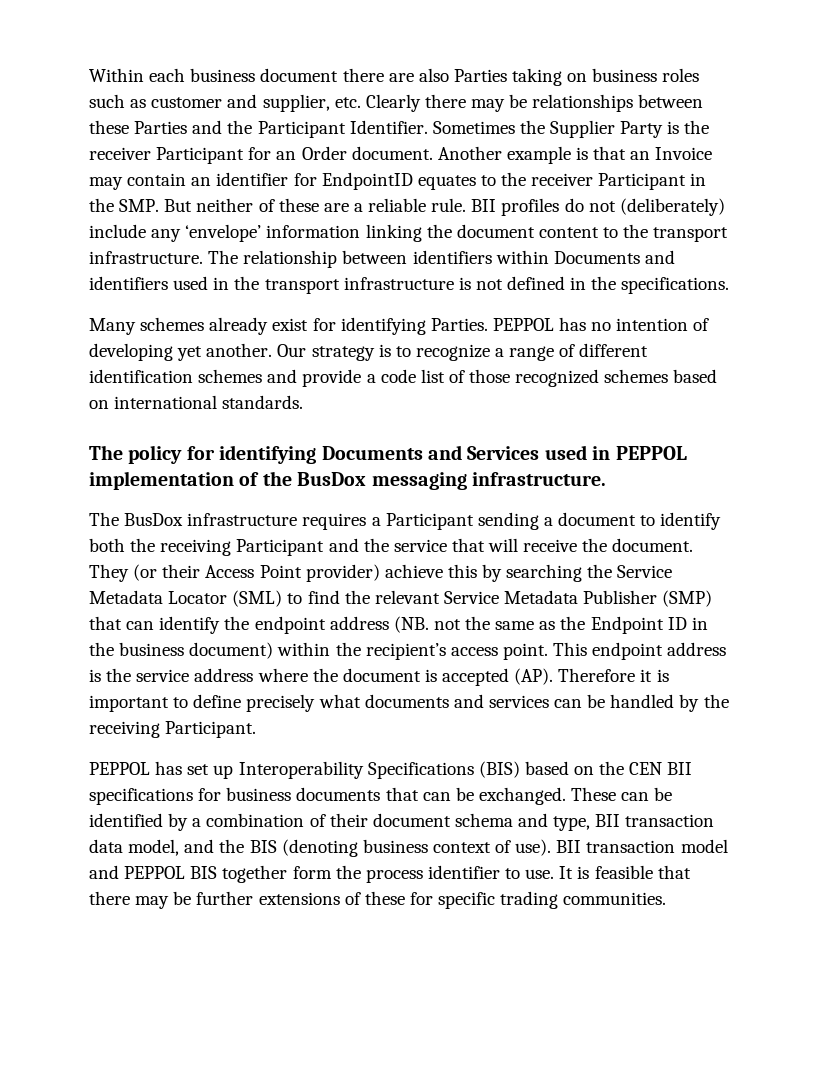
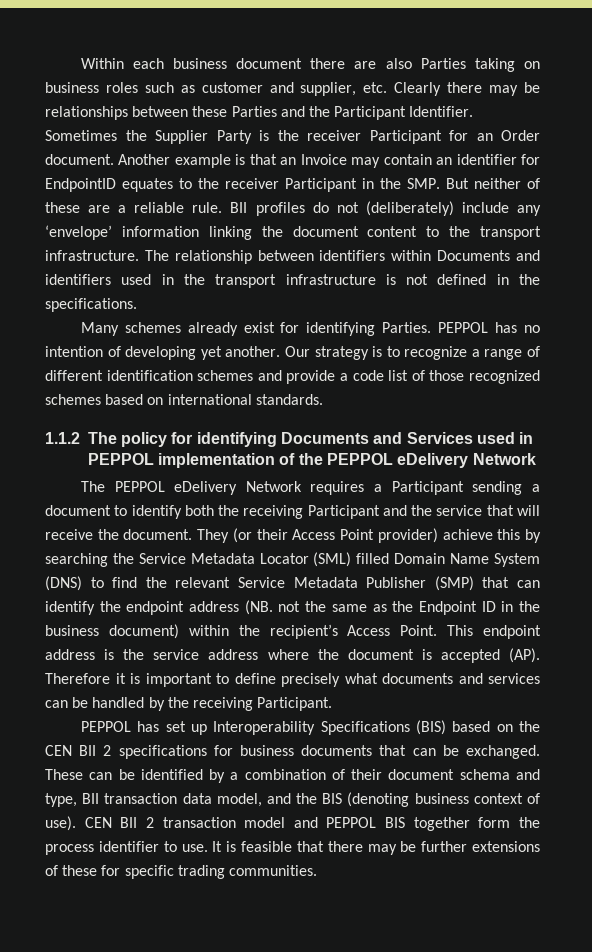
- The policy for identifying Documents and Services used in PEPPOL implementation of the BusDox messaging infrastructure.
- The BusDox infrastructure requires a Participant sending a document to identify both the receiving Participant and the service that will receive the document.
+ 1.1.2 The policy for identifying Documents and Services used in PEPPOL implementation of the PEPPOL eDelivery Network
+ The PEPPOL eDelivery Network requires a Participant sending a document to identify both the receiving Participant and the service that will receive the document.
- They (or their Access Point provider) achieve this by searching the Service Metadata Locator (SML) to find the relevant Service Metadata Publisher (SMP) that can identify the endpoint address (NB. not the same as the Endpoint ID in the business document) within the recipient’s access point.
+ They (or their Access Point provider) achieve this by searching the Service Metadata Locator (SML) filled Domain Name System (DNS) to find the relevant Service Metadata Publisher (SMP) that can identify the endpoint address (NB. not the same as the Endpoint ID in the business document) within the recipient’s Access Point.
- PEPPOL has set up Interoperability Specifications (BIS) based on the CEN BII specifications for business documents that can be exchanged.
+ PEPPOL has set up Interoperability Specifications (BIS) based on the CEN BII 2 specifications for business documents that can be exchanged.
- BII transaction model and PEPPOL BIS together form the process identifier to use.
+ CEN BII 2 transaction model and PEPPOL BIS together form the process identifier to use.

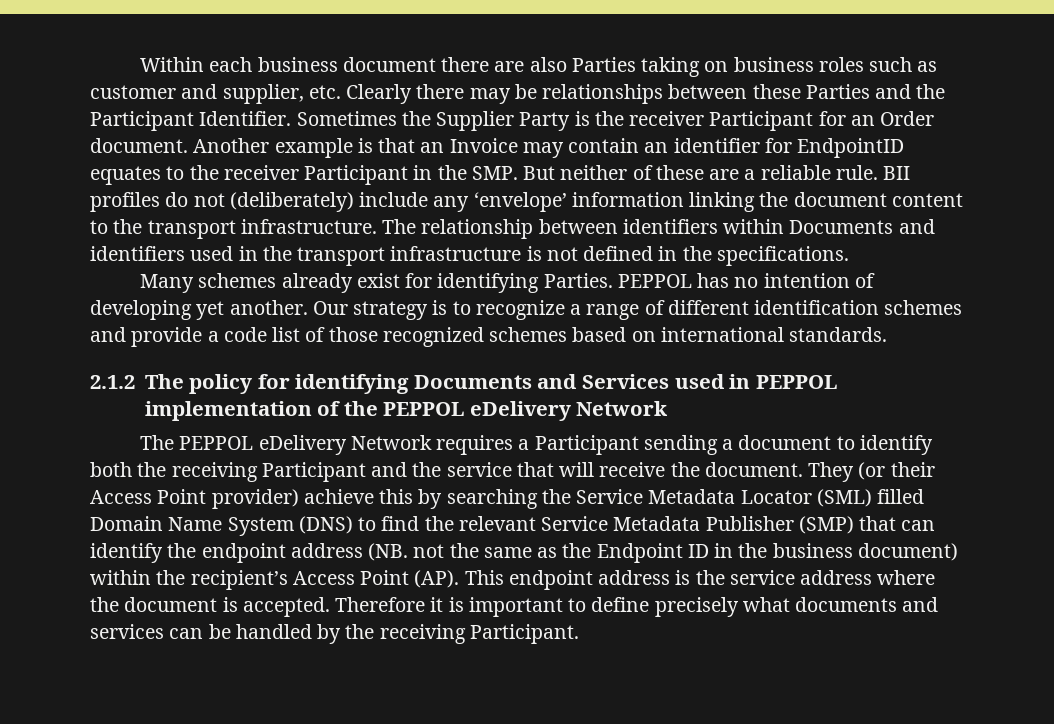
- 1.1.2 The policy for identifying Documents and Services used in PEPPOL implementation of the PEPPOL eDelivery Network
+ 2.1.2 The policy for identifying Documents and Services used in PEPPOL implementation of the PEPPOL eDelivery Network
- They (or their Access Point provider) achieve this by searching the Service Metadata Locator (SML) filled Domain Name System (DNS) to find the relevant Service Metadata Publisher (SMP) that can identify the endpoint address (NB. not the same as the Endpoint ID in the business document) within the recipient’s Access Point. This endpoint address is the service address where the document is accepted (AP). Therefore it is important to define precisely what documents and services can be handled by the receiving Participant.
+ They (or their Access Point provider) achieve this by searching the Service Metadata Locator (SML) filled Domain Name System (DNS) to find the relevant Service Metadata Publisher (SMP) that can identify the endpoint address (NB. not the same as the Endpoint ID in the business document) within the recipient’s Access Point (AP). This endpoint address is the service address where the document is accepted. Therefore it is important to define precisely what documents and services can be handled by the receiving Participant.
- PEPPOL has set up Interoperability Specifications (BIS) based on the CEN BII 2 specifications for business documents that can be exchanged. These can be identified by a combination of their document schema and type, BII transaction data model, and the BIS (denoting business context of use). CEN BII 2 transaction model and PEPPOL BIS together form the process identifier to use. It is feasible that there may be further extensions of these for specific trading communities.

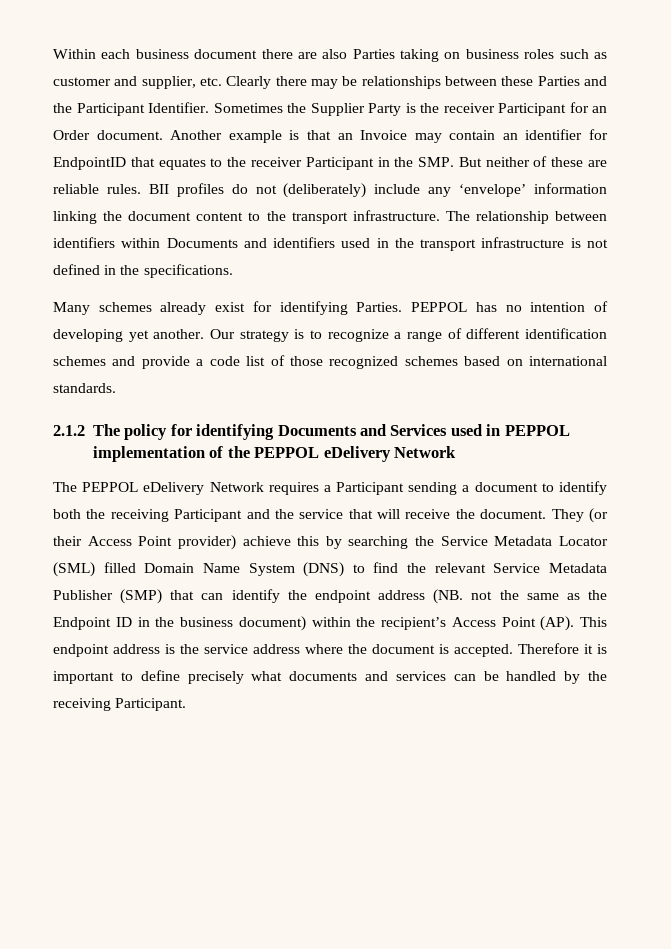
- Another example is that an Invoice may contain an identifier for EndpointID equates to the receiver Participant in the SMP. But neither of these are a reliable rule.
+ Another example is that an Invoice may contain an identifier for EndpointID that equates to the receiver Participant in the SMP. But neither of these are reliable rules.

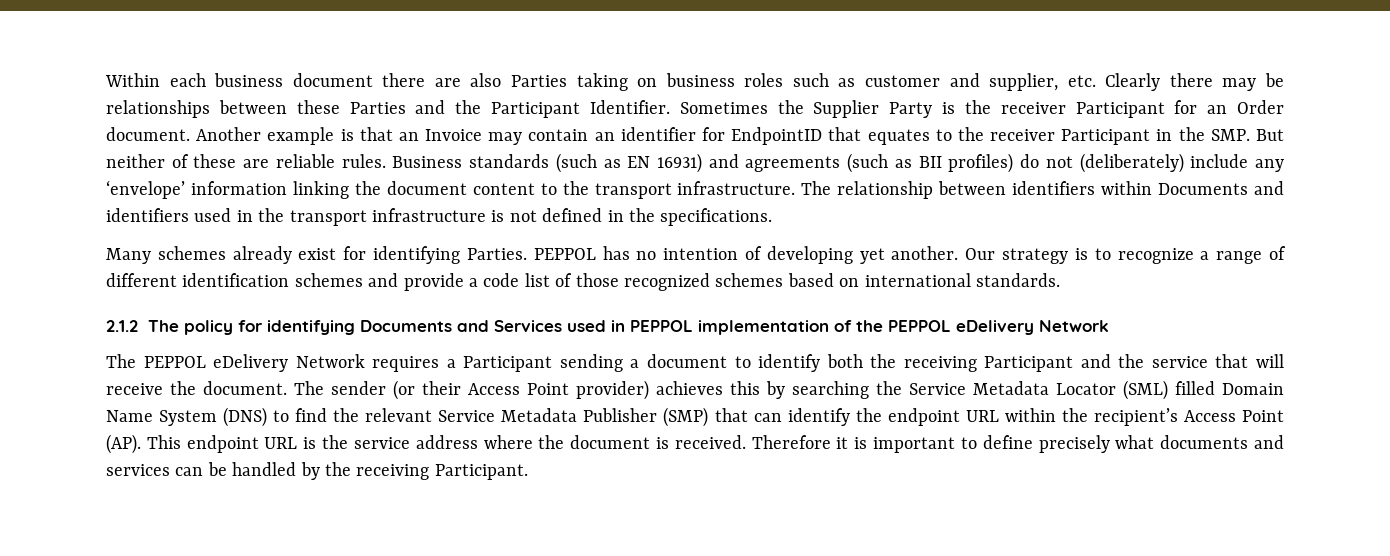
- BII profiles do not (deliberately) include any ‘envelope’ information linking the document content to the transport infrastructure.
+ Business standards (such as EN 16931) and agreements (such as BII profiles) do not (deliberately) include any ‘envelope’ information linking the document content to the transport infrastructure.
- They (or their Access Point provider) achieve this by searching the Service Metadata Locator (SML) filled Domain Name System (DNS) to find the relevant Service Metadata Publisher (SMP) that can identify the endpoint address (NB. not the same as the Endpoint ID in the business document) within the recipient’s Access Point (AP). This endpoint address is the service address where the document is accepted.
+ The sender (or their Access Point provider) achieves this by searching the Service Metadata Locator (SML) filled Domain Name System (DNS) to find the relevant Service Metadata Publisher (SMP) that can identify the endpoint URL within the recipient’s Access Point (AP). This endpoint URL is the service address where the document is received.

